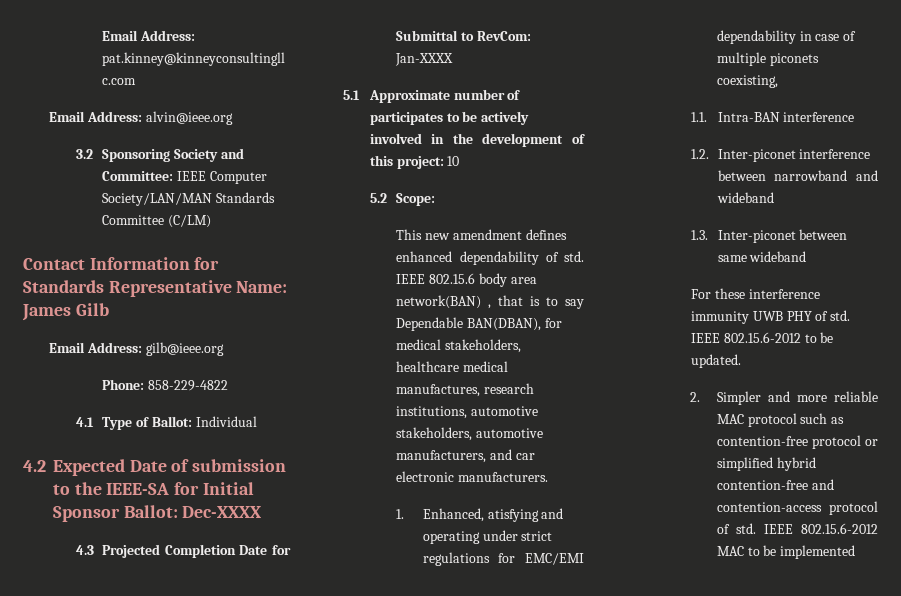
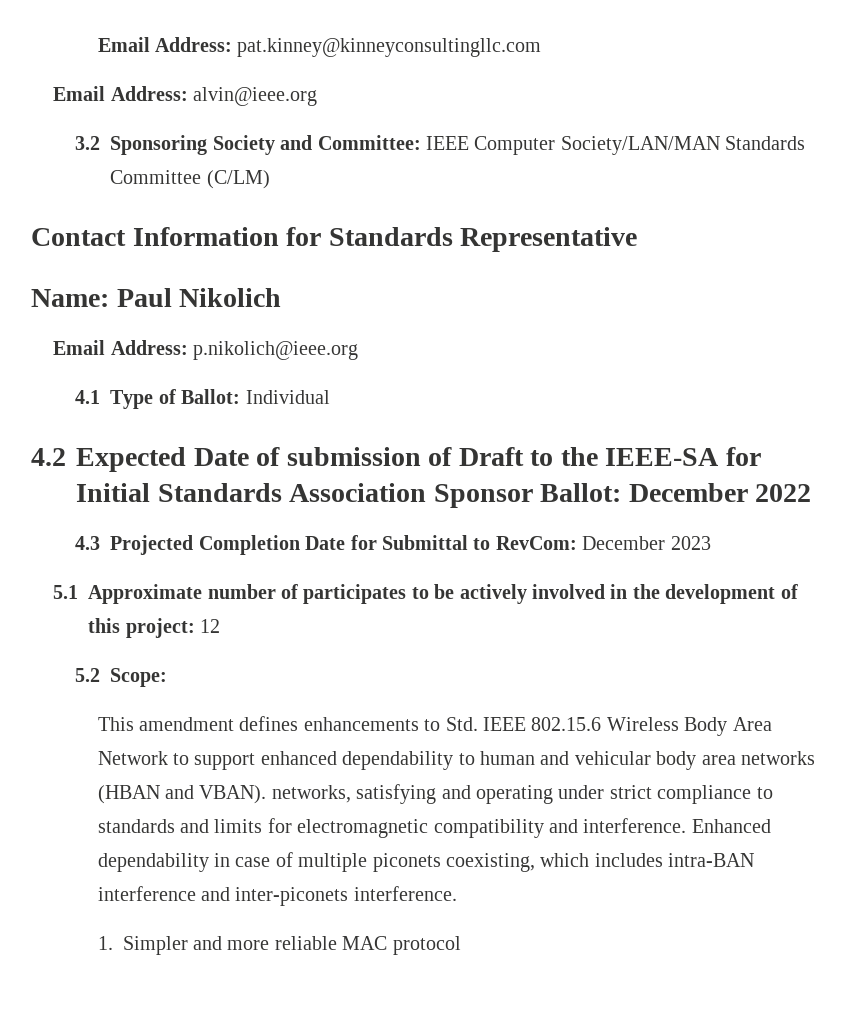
- Contact Information for Standards Representative Name: James Gilb
- Email Address: gilb@ieee.org
- Phone: 858-229-4822
+ Contact Information for Standards Representative
+ Name: Paul Nikolich
+ Email Address: p.nikolich@ieee.org
- 4.2 Expected Date of submission to the IEEE-SA for Initial Sponsor Ballot: Dec-XXXX
+ 4.2 Expected Date of submission of Draft to the IEEE-SA for Initial Standards Association Sponsor Ballot: December 2022
- 4.3 Projected Completion Date for Submittal to RevCom: Jan-XXXX
+ 4.3 Projected Completion Date for Submittal to RevCom: December 2023
- 5.1 Approximate number of participates to be actively involved in the development of this project: 10
+ 5.1 Approximate number of participates to be actively involved in the development of this project: 12
- This new amendment defines enhanced dependability of std. IEEE 802.15.6 body area network(BAN) , that is to say Dependable BAN(DBAN), for medical stakeholders, healthcare medical manufactures, research institutions, automotive stakeholders, automotive manufacturers, and car electronic manufacturers.
- 1. Enhanced, atisfying and operating under strict regulations for EMC/EMI dependability in case of multiple piconets coexisting,
- 1.1. Intra-BAN interference
- 1.2. Inter-piconet interference between narrowband and wideband
- 1.3. Inter-piconet between same wideband
- For these interference immunity UWB PHY of std. IEEE 802.15.6-2012 to be updated.
- 2. Simpler and more reliable MAC protocol such as contention-free protocol or simplified hybrid contention-free and contention-access protocol of std. IEEE 802.15.6-2012 MAC to be implemented
+ This amendment defines enhancements to Std. IEEE 802.15.6 Wireless Body Area Network to support enhanced dependability to human and vehicular body area networks (HBAN and VBAN). networks, satisfying and operating under strict compliance to standards and limits for electromagnetic compatibility and interference. Enhanced dependability in case of multiple piconets coexisting, which includes intra-BAN interference and inter-piconets interference.
+ 1. Simpler and more reliable MAC protocol

